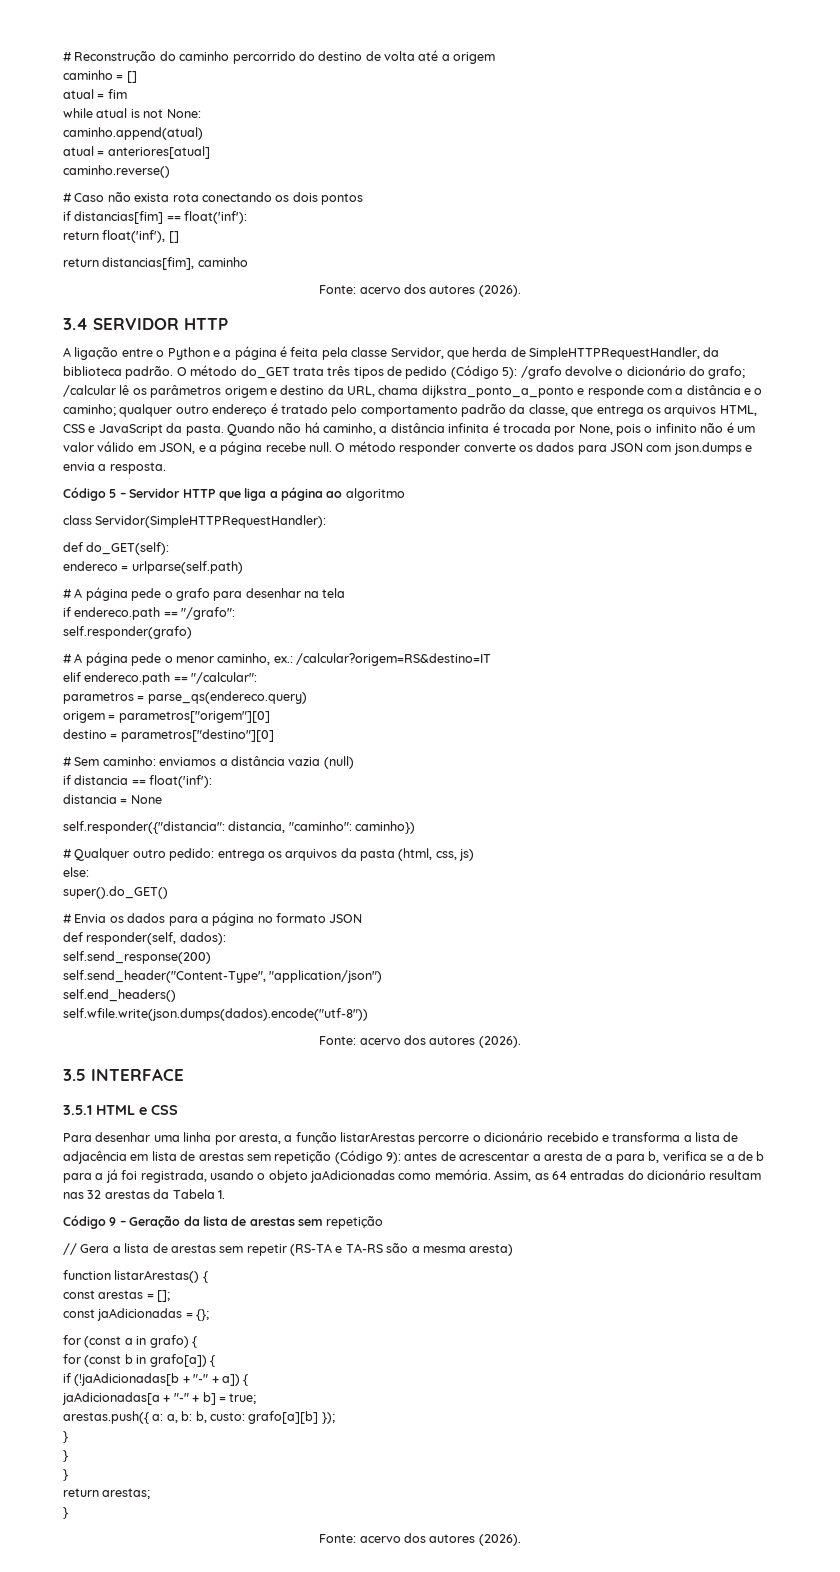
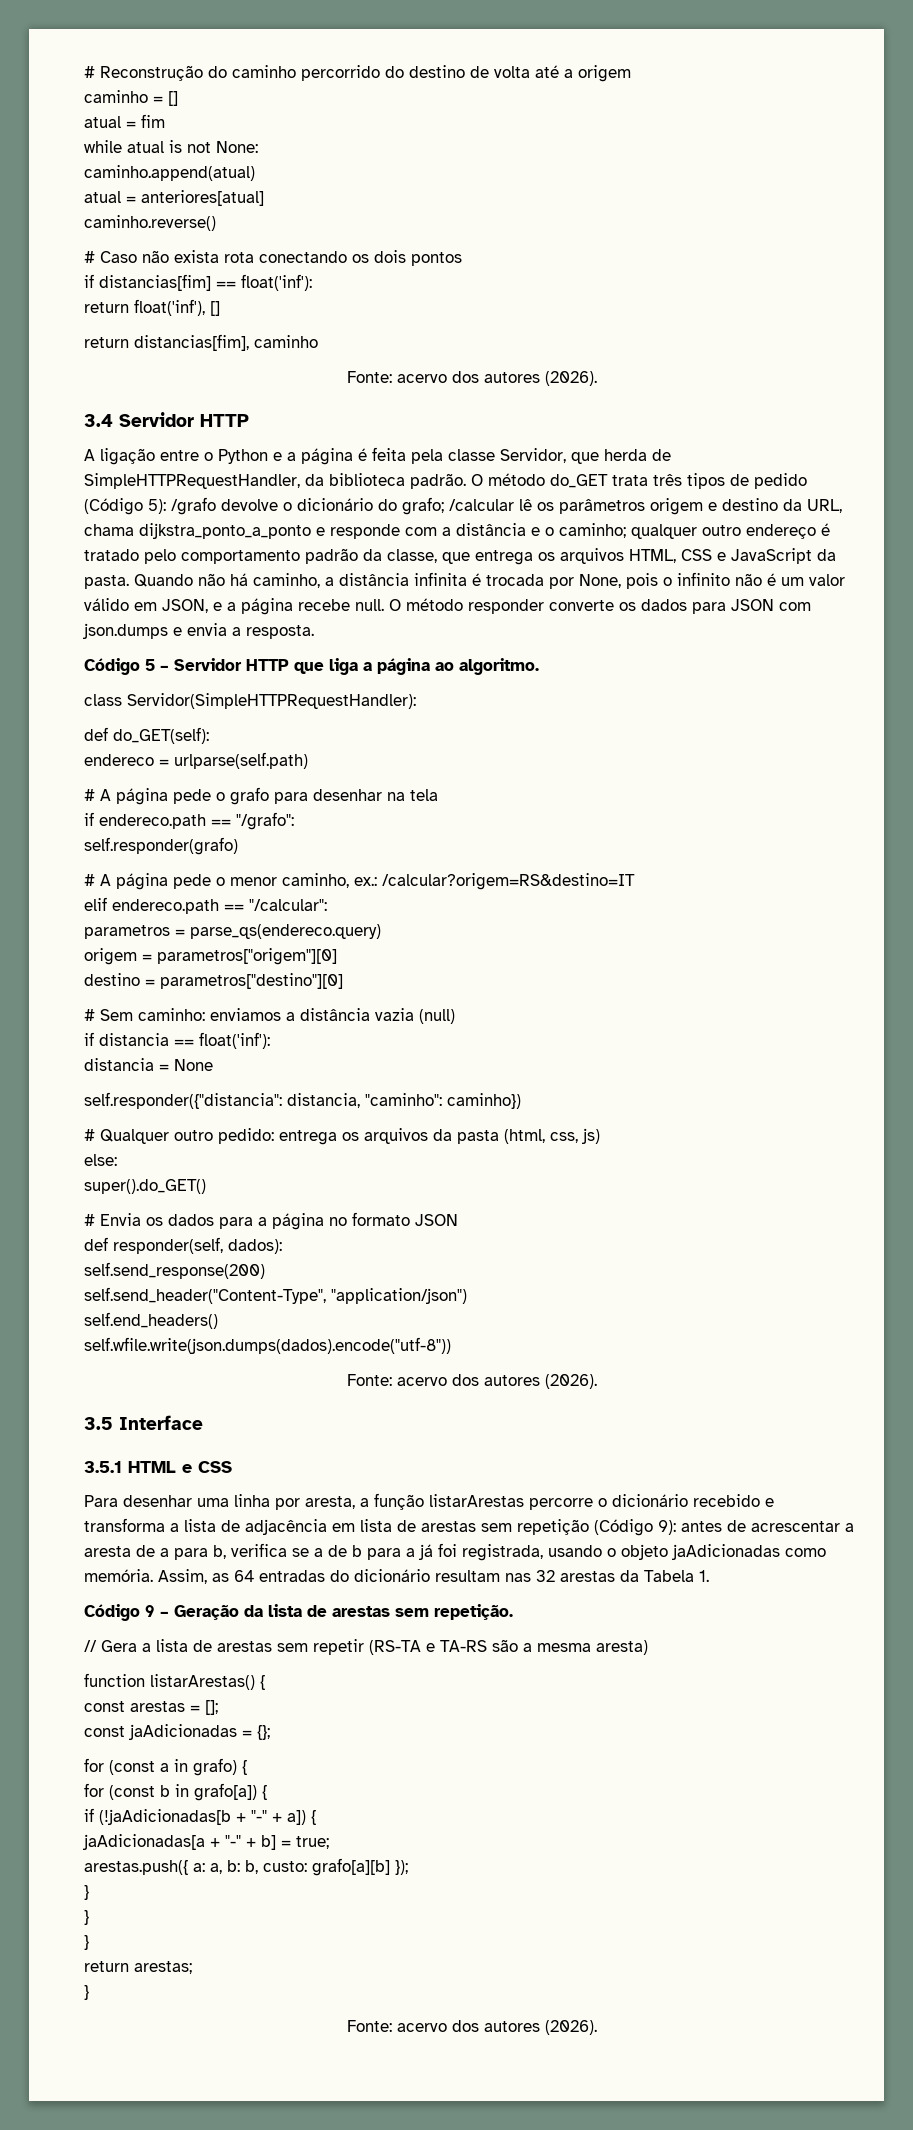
- 3.4 SERVIDOR HTTP
+ 3.4 Servidor HTTP
- Código 5 – Servidor HTTP que liga a página ao algoritmo
+ Código 5 – Servidor HTTP que liga a página ao algoritmo.
- 3.5 INTERFACE
+ 3.5 Interface
- Código 9 – Geração da lista de arestas sem repetição
+ Código 9 – Geração da lista de arestas sem repetição.

